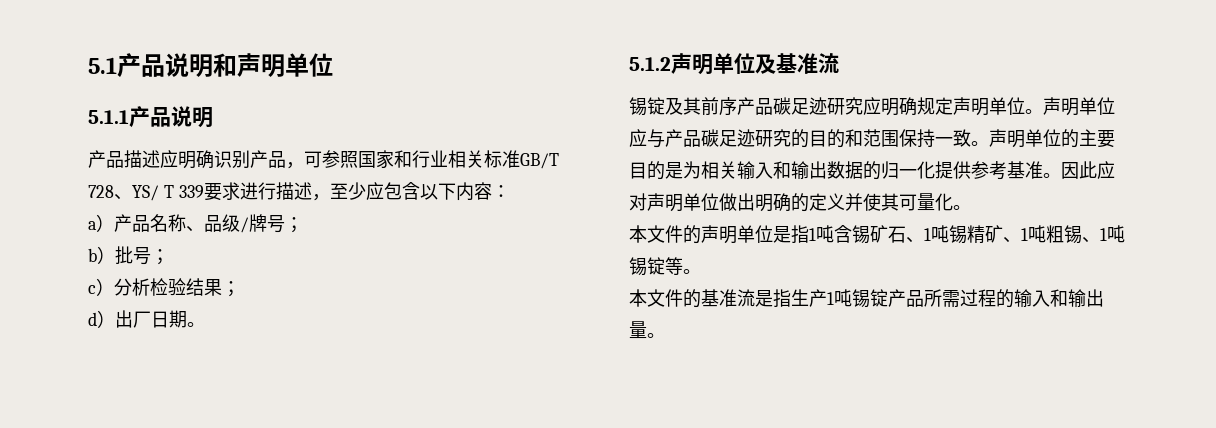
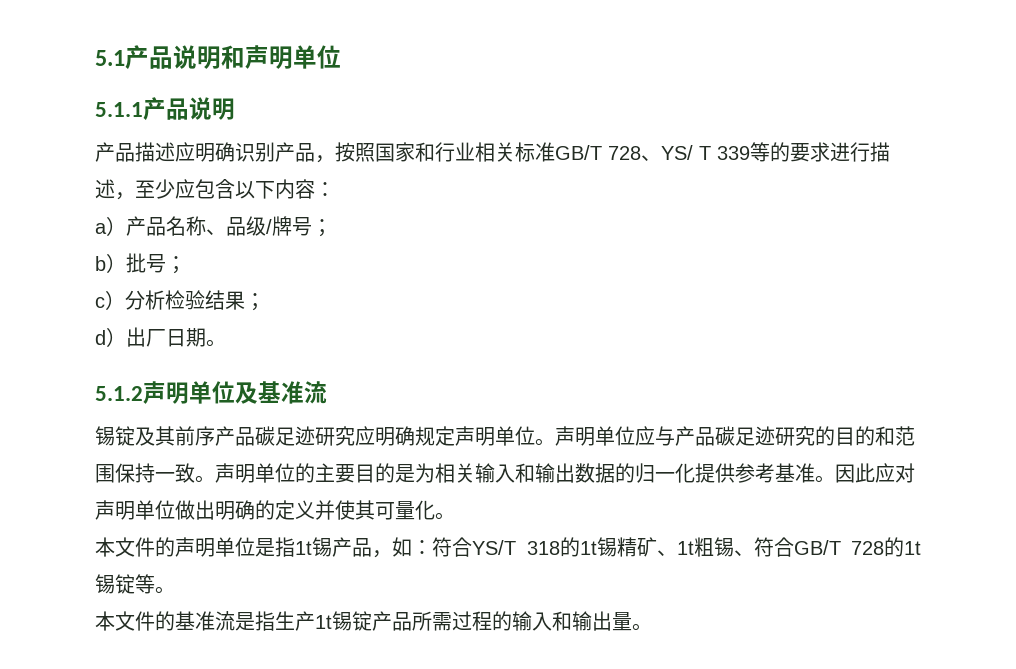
- 产品描述应明确识别产品，可参照国家和行业相关标准GB/T 728、YS/ T 339要求进行描述，至少应包含以下内容：
+ 产品描述应明确识别产品，按照国家和行业相关标准GB/T 728、YS/ T 339等的要求进行描述，至少应包含以下内容：
- 本文件的声明单位是指1吨含锡矿石、1吨锡精矿、1吨粗锡、1吨锡锭等。
+ 本文件的声明单位是指1t锡产品，如：符合YS/T 318的1t锡精矿、1t粗锡、符合GB/T 728的1t锡锭等。
- 本文件的基准流是指生产1吨锡锭产品所需过程的输入和输出量。
+ 本文件的基准流是指生产1t锡锭产品所需过程的输入和输出量。

